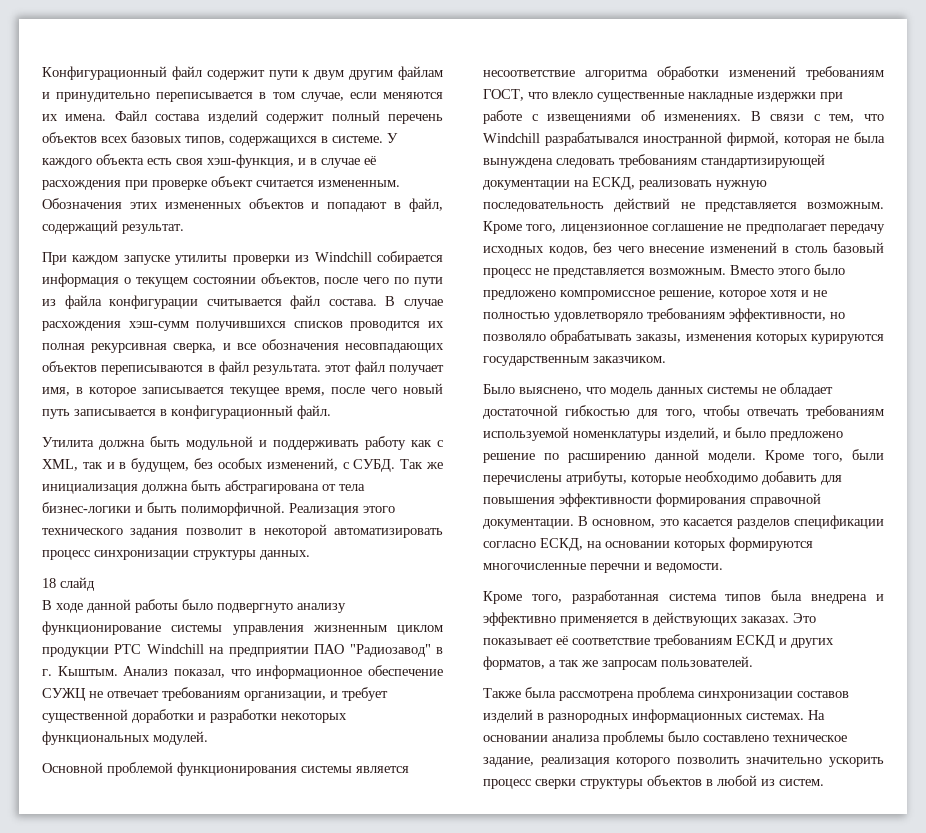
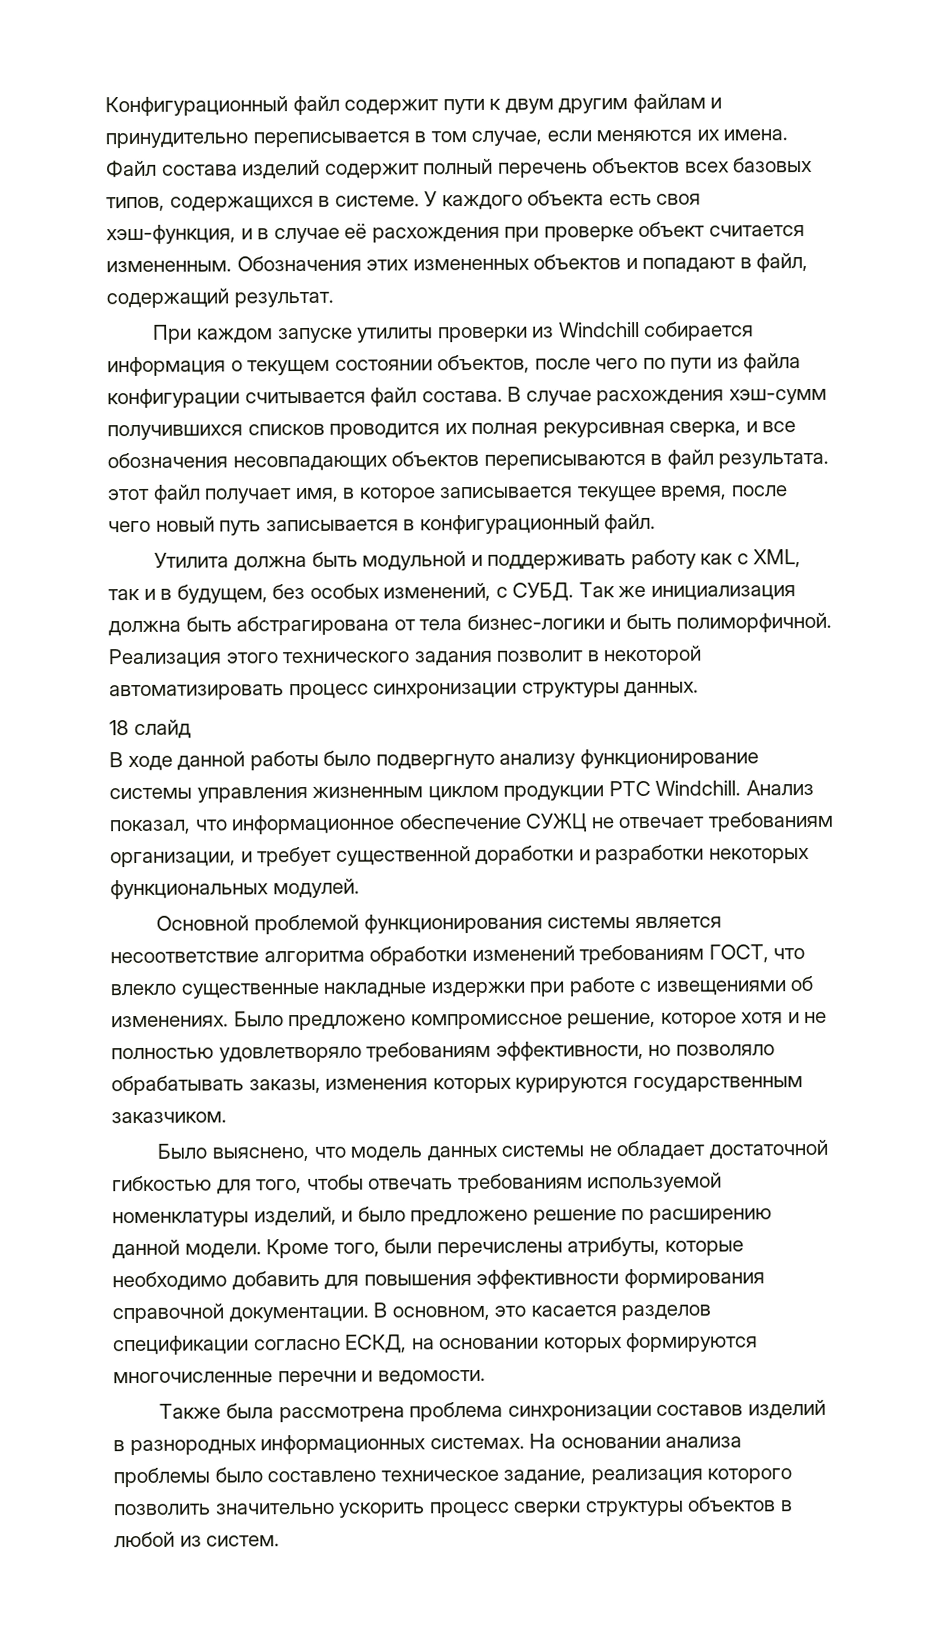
- В ходе данной работы было подвергнуто анализу функционирование системы управления жизненным циклом продукции PTC Windchill на предприятии ПАО "Радиозавод" в г. Кыштым.
+ В ходе данной работы было подвергнуто анализу функционирование системы управления жизненным циклом продукции PTC Windchill.
- В связи с тем, что Windchill разрабатывался иностранной фирмой, которая не была вынуждена следовать требованиям стандартизирующей документации на ЕСКД, реализовать нужную последовательность действий не представляется возможным. Кроме того, лицензионное соглашение не предполагает передачу исходных кодов, без чего внесение изменений в столь базовый процесс не представляется возможным. Вместо этого было предложено компромиссное решение, которое хотя и не полностью удовлетворяло требованиям эффективности, но позволяло обрабатывать заказы, изменения которых курируются государственным заказчиком.
+ Было предложено компромиссное решение, которое хотя и не полностью удовлетворяло требованиям эффективности, но позволяло обрабатывать заказы, изменения которых курируются государственным заказчиком.
- Кроме того, разработанная система типов была внедрена и эффективно применяется в действующих заказах. Это показывает её соответствие требованиям ЕСКД и других форматов, а так же запросам пользователей.

